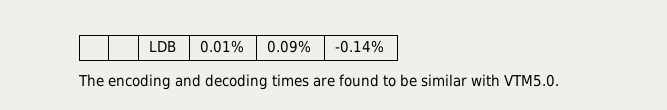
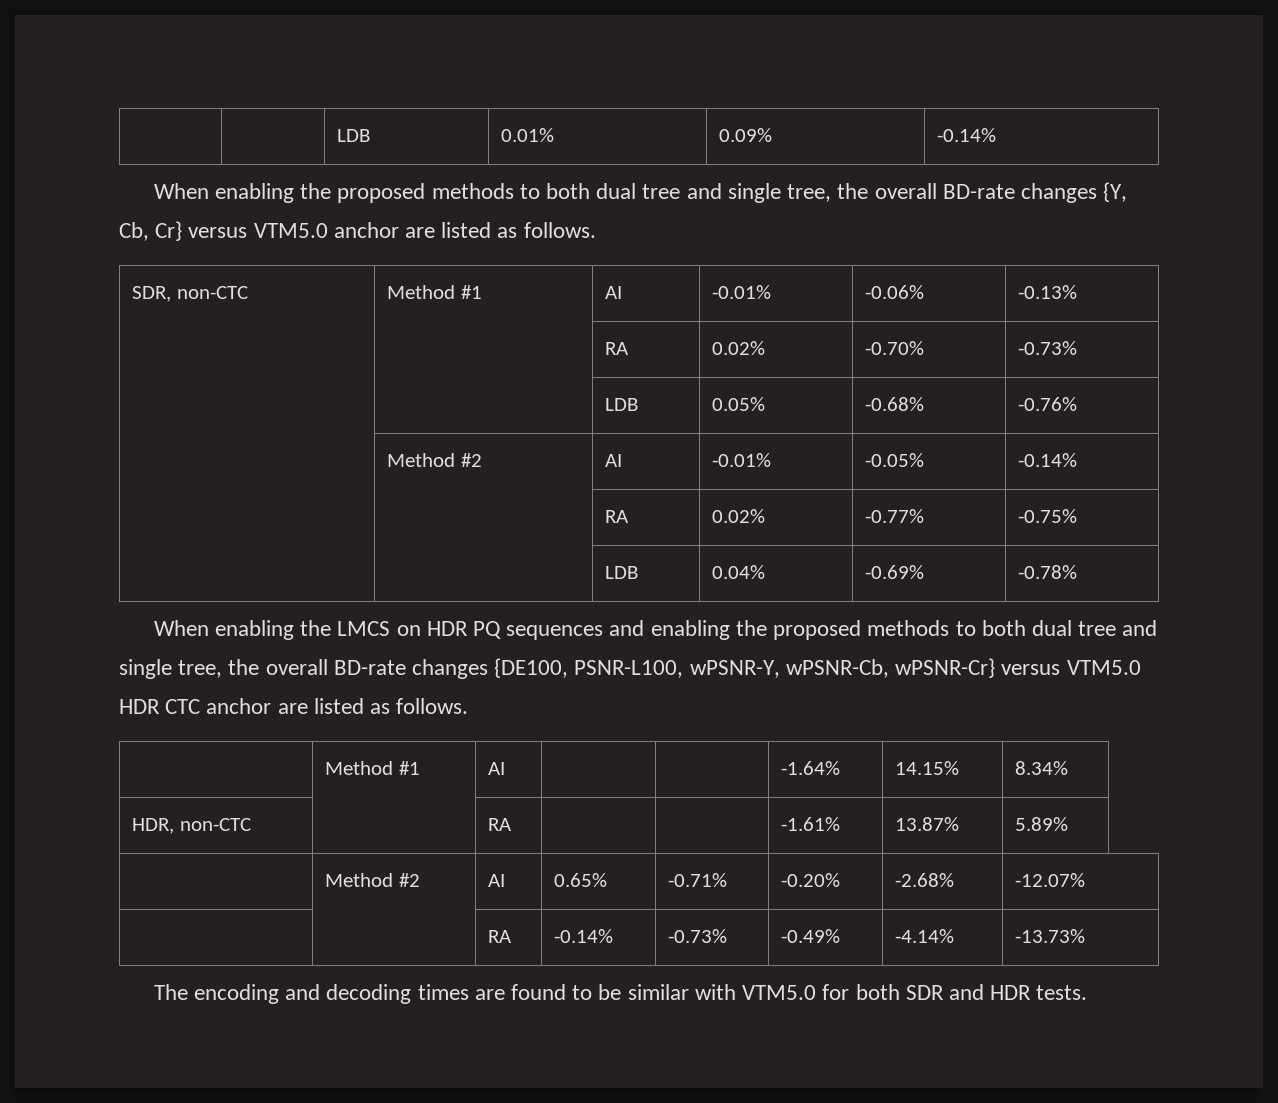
+ When enabling the proposed methods to both dual tree and single tree, the overall BD-rate changes {Y, Cb, Cr} versus VTM5.0 anchor are listed as follows.
+ SDR, non-CTC | Method #1 | AI | -0.01% | -0.06% | -0.13%
+ | | RA | 0.02% | -0.70% | -0.73%
+ | | LDB | 0.05% | -0.68% | -0.76%
+ | Method #2 | AI | -0.01% | -0.05% | -0.14%
+ | | RA | 0.02% | -0.77% | -0.75%
+ | | LDB | 0.04% | -0.69% | -0.78%
+ When enabling the LMCS on HDR PQ sequences and enabling the proposed methods to both dual tree and single tree, the overall BD-rate changes {DE100, PSNR-L100, wPSNR-Y, wPSNR-Cb, wPSNR-Cr} versus VTM5.0 HDR CTC anchor are listed as follows.
+ | Method #1 | AI | | | -1.64% | 14.15% | 8.34%
+ HDR, non-CTC | | RA | | | -1.61% | 13.87% | 5.89%
+ | Method #2 | AI | 0.65% | -0.71% | -0.20% | -2.68% | -12.07%
+ | | RA | -0.14% | -0.73% | -0.49% | -4.14% | -13.73%
- The encoding and decoding times are found to be similar with VTM5.0.
+ The encoding and decoding times are found to be similar with VTM5.0 for both SDR and HDR tests.

